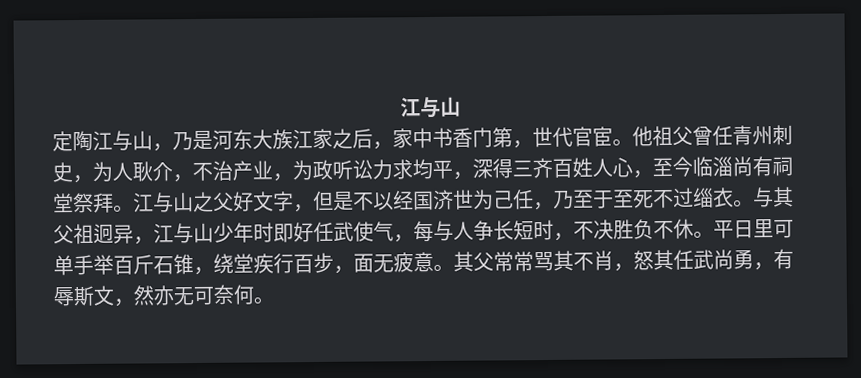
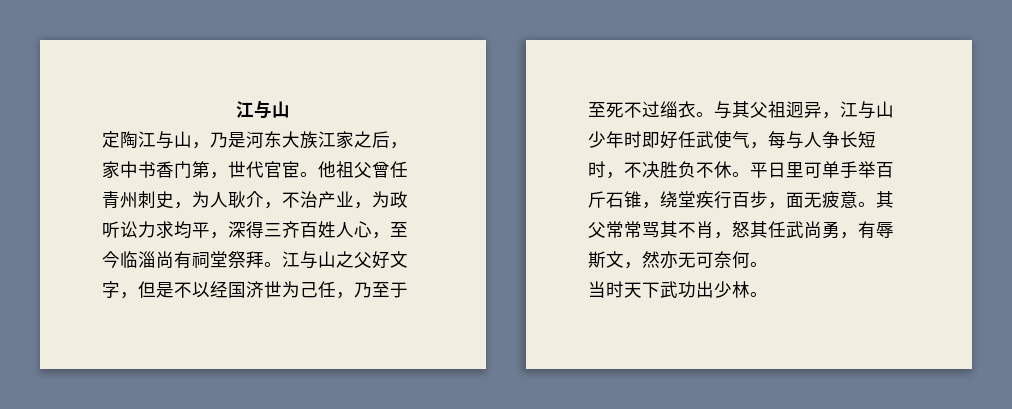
+ 当时天下武功出少林。

